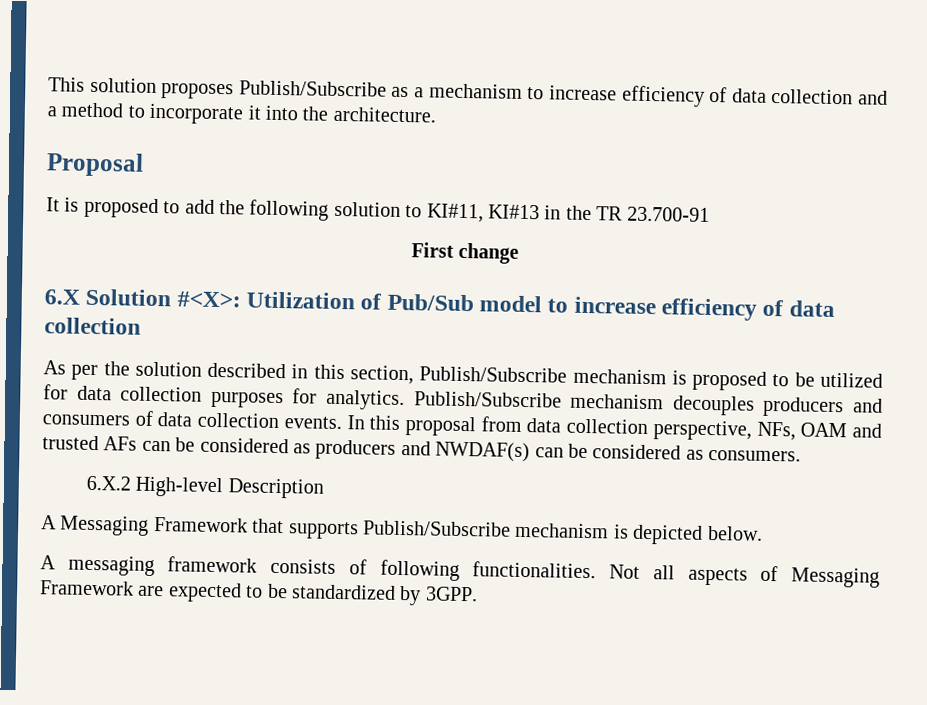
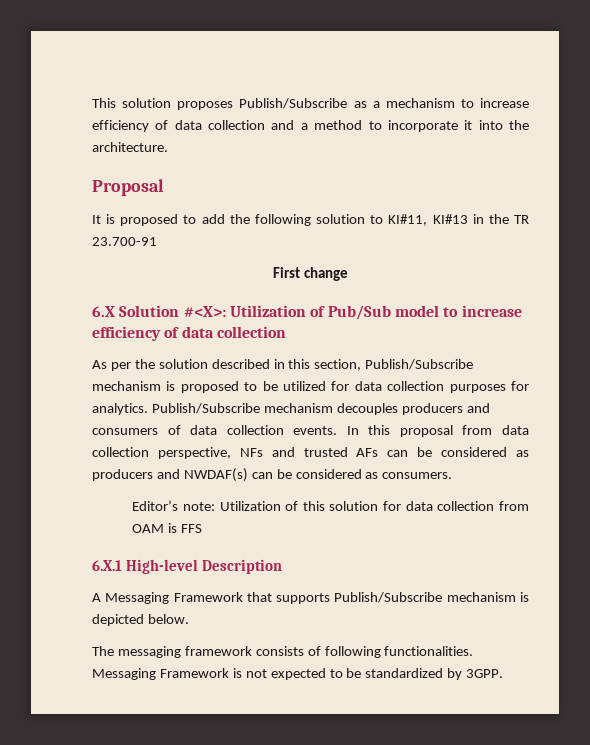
- In this proposal from data collection perspective, NFs, OAM and trusted AFs can be considered as producers and NWDAF(s) can be considered as consumers.
+ In this proposal from data collection perspective, NFs and trusted AFs can be considered as producers and NWDAF(s) can be considered as consumers.
- 6.X.2 High-level Description
+ Editor’s note: Utilization of this solution for data collection from OAM is FFS
+ 6.X.1 High-level Description
- A messaging framework consists of following functionalities.
+ The messaging framework consists of following functionalities.
- Not all aspects of Messaging Framework are expected to be standardized by 3GPP.
+ Messaging Framework is not expected to be standardized by 3GPP.

